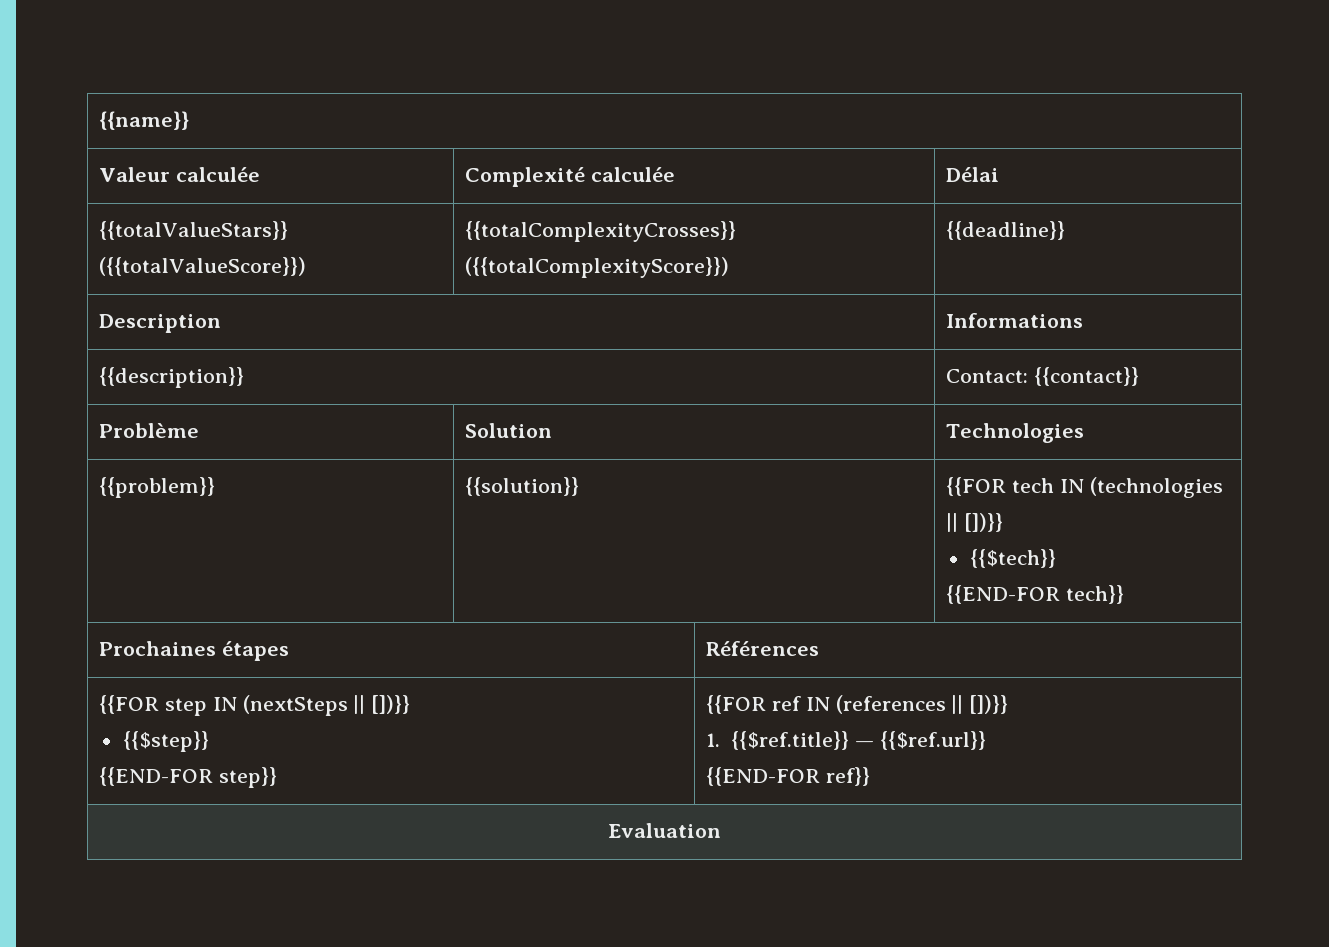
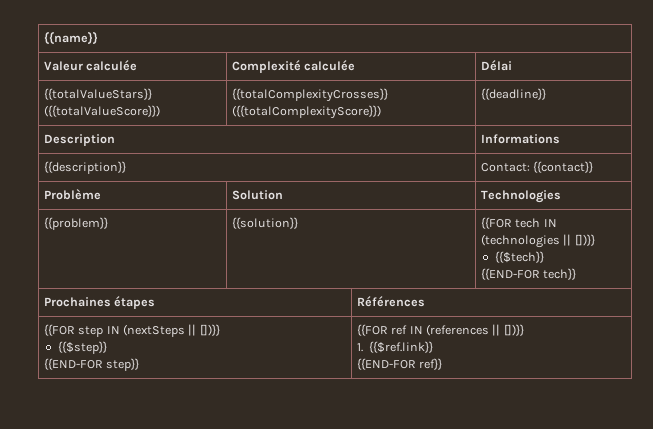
  {{FOR step IN (nextSteps || [])}}
  {{$step}}
  {{END-FOR step}} | {{FOR ref IN (references || [])}}
- 1. {{$ref.title}} — {{$ref.url}}
+ 1. {{$ref.link}}
- Evaluation

